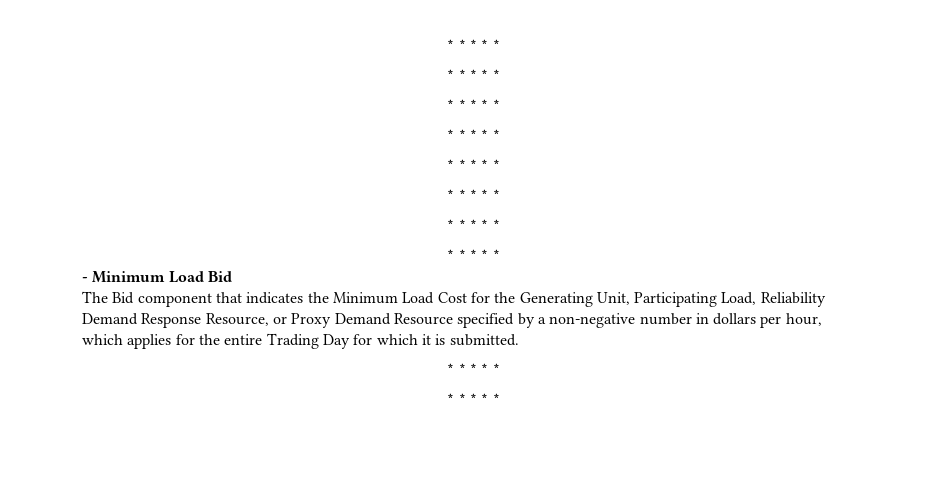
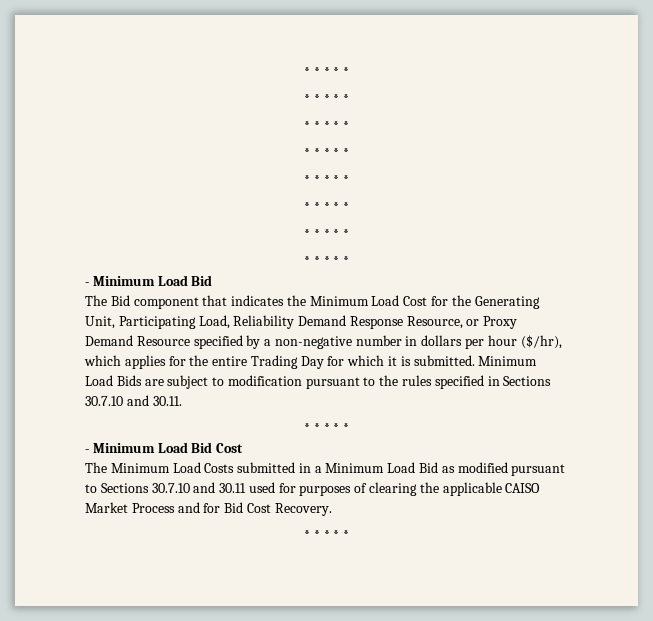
- The Bid component that indicates the Minimum Load Cost for the Generating Unit, Participating Load, Reliability Demand Response Resource, or Proxy Demand Resource specified by a non-negative number in dollars per hour, which applies for the entire Trading Day for which it is submitted.
+ The Bid component that indicates the Minimum Load Cost for the Generating Unit, Participating Load, Reliability Demand Response Resource, or Proxy Demand Resource specified by a non-negative number in dollars per hour ($/hr), which applies for the entire Trading Day for which it is submitted. Minimum Load Bids are subject to modification pursuant to the rules specified in Sections 30.7.10 and 30.11.
  * * * * *
+ - Minimum Load Bid Cost
+ The Minimum Load Costs submitted in a Minimum Load Bid as modified pursuant to Sections 30.7.10 and 30.11 used for purposes of clearing the applicable CAISO Market Process and for Bid Cost Recovery.

